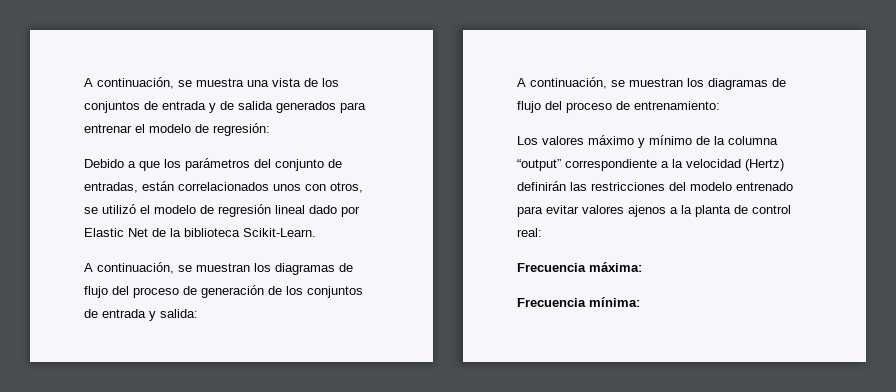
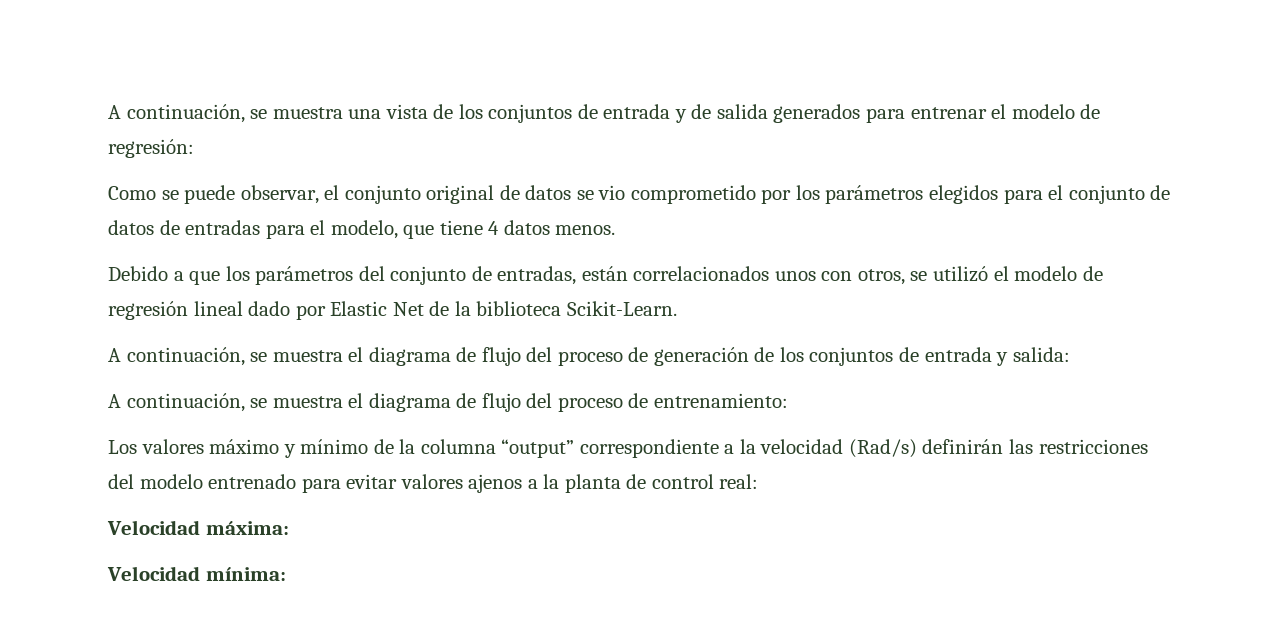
+ Como se puede observar, el conjunto original de datos se vio comprometido por los parámetros elegidos para el conjunto de datos de entradas para el modelo, que tiene 4 datos menos.
- A continuación, se muestran los diagramas de flujo del proceso de generación de los conjuntos de entrada y salida:
+ A continuación, se muestra el diagrama de flujo del proceso de generación de los conjuntos de entrada y salida:
- A continuación, se muestran los diagramas de flujo del proceso de entrenamiento:
+ A continuación, se muestra el diagrama de flujo del proceso de entrenamiento:
- Los valores máximo y mínimo de la columna “output” correspondiente a la velocidad (Hertz) definirán las restricciones del modelo entrenado para evitar valores ajenos a la planta de control real:
+ Los valores máximo y mínimo de la columna “output” correspondiente a la velocidad (Rad/s) definirán las restricciones del modelo entrenado para evitar valores ajenos a la planta de control real:
- Frecuencia máxima:
+ Velocidad máxima:
- Frecuencia mínima:
+ Velocidad mínima:

